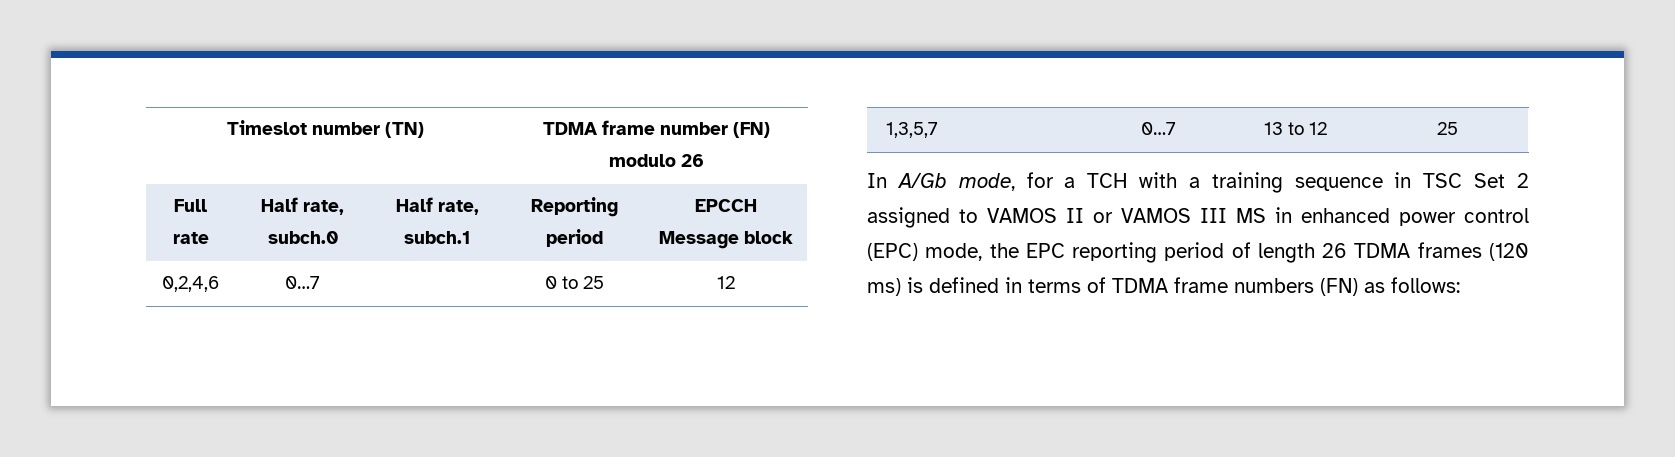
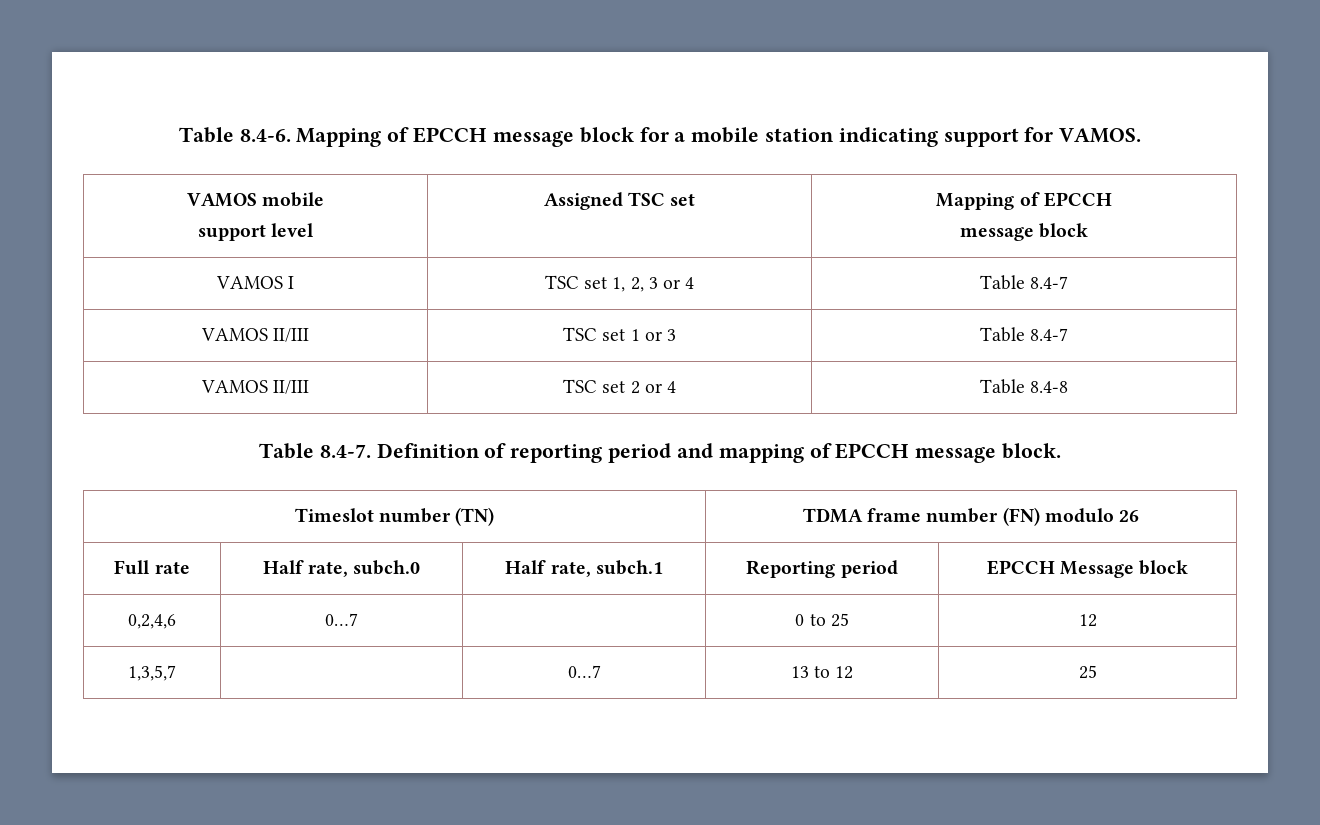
+ Table 8.4-6. Mapping of EPCCH message block for a mobile station indicating support for VAMOS.
+ VAMOS mobile
+ support level | Assigned TSC set | Mapping of EPCCH
+ message block
+ VAMOS I | TSC set 1, 2, 3 or 4 | Table 8.4-7
+ VAMOS II/III | TSC set 1 or 3 | Table 8.4-7
+ VAMOS II/III | TSC set 2 or 4 | Table 8.4-8
+ Table 8.4-7. Definition of reporting period and mapping of EPCCH message block.
- In A/Gb mode, for a TCH with a training sequence in TSC Set 2 assigned to VAMOS II or VAMOS III MS in enhanced power control (EPC) mode, the EPC reporting period of length 26 TDMA frames (120 ms) is defined in terms of TDMA frame numbers (FN) as follows:

